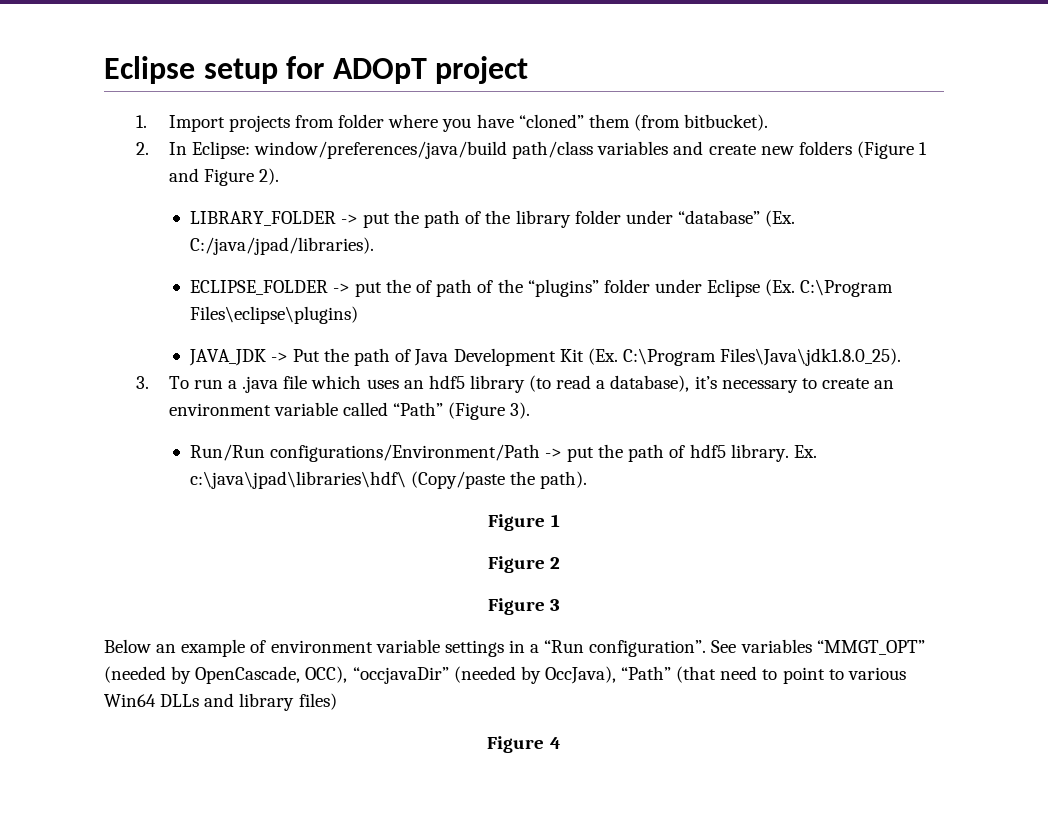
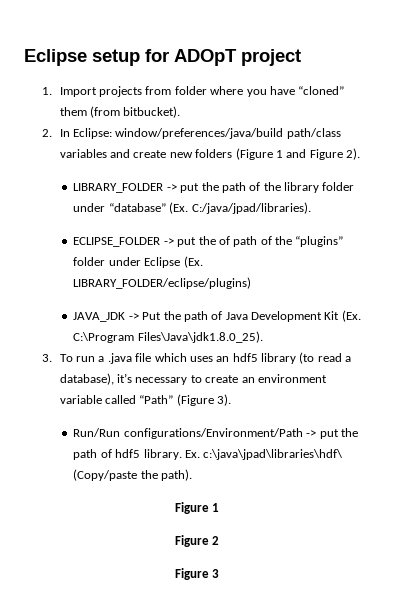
- ECLIPSE_FOLDER -> put the of path of the “plugins” folder under Eclipse (Ex. C:\Program Files\eclipse\plugins)
+ ECLIPSE_FOLDER -> put the of path of the “plugins” folder under Eclipse (Ex. LIBRARY_FOLDER/eclipse/plugins)
- Below an example of environment variable settings in a “Run configuration”. See variables “MMGT_OPT” (needed by OpenCascade, OCC), “occjavaDir” (needed by OccJava), “Path” (that need to point to various Win64 DLLs and library files)
- Figure 4

